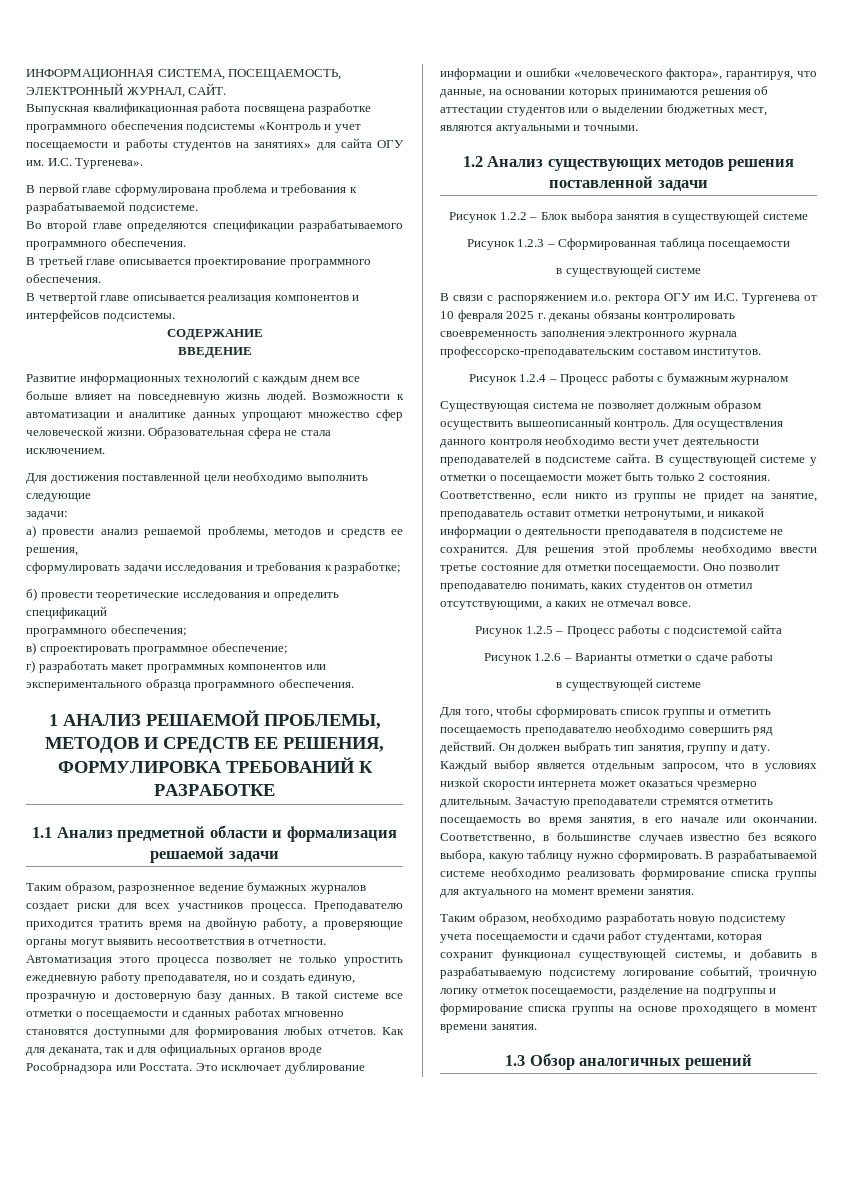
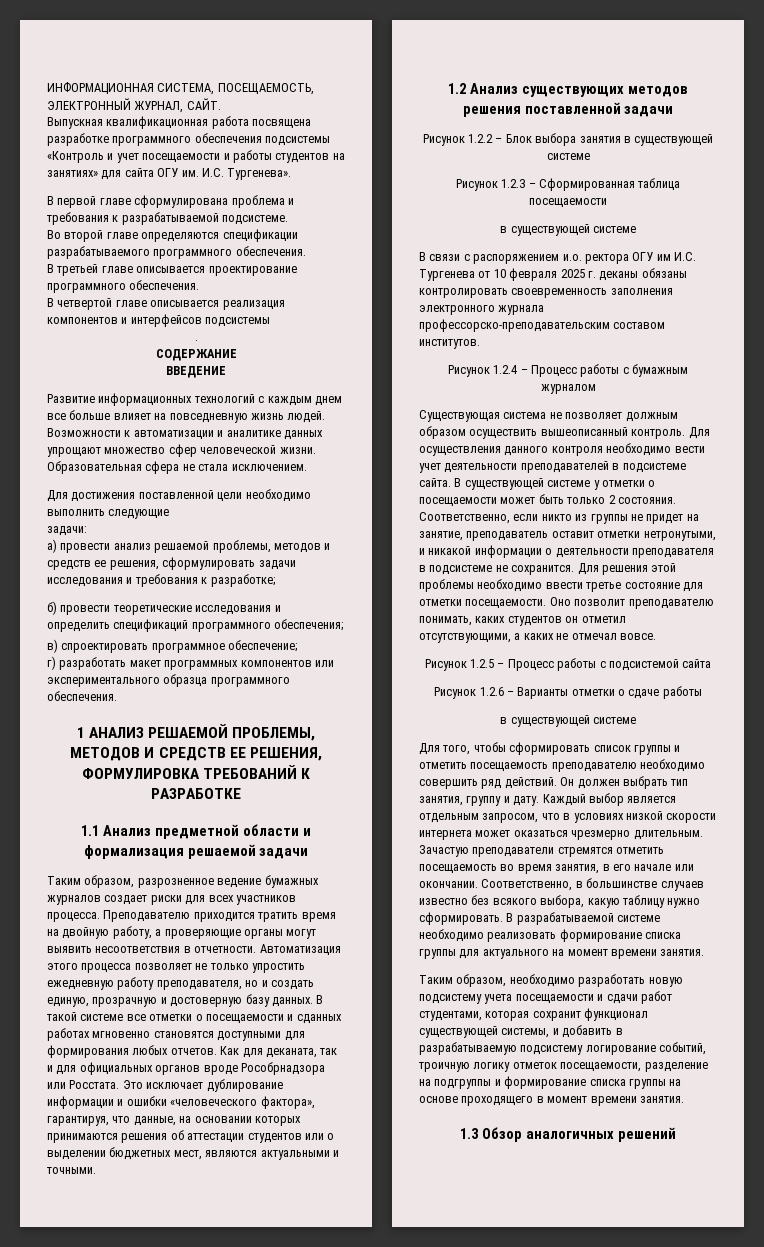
- В четвертой главе описывается реализация компонентов и интерфейсов подсистемы.
+ В четвертой главе описывается реализация компонентов и интерфейсов подсистемы
+ .
- а) провести анализ решаемой проблемы, методов и средств ее решения,
- сформулировать задачи исследования и требования к разработке;
+ а) провести анализ решаемой проблемы, методов и средств ее решения, сформулировать задачи исследования и требования к разработке;
- б) провести теоретические исследования и определить спецификаций
- программного обеспечения;
+ б) провести теоретические исследования и определить спецификаций программного обеспечения;

